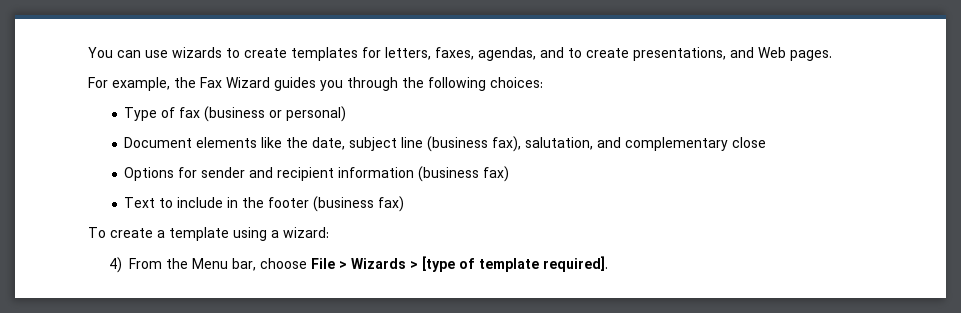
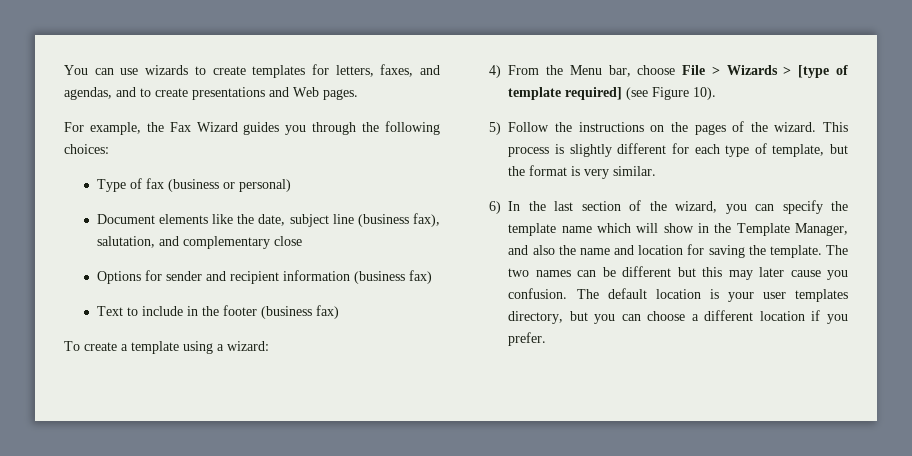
- You can use wizards to create templates for letters, faxes, agendas, and to create presentations, and Web pages.
+ You can use wizards to create templates for letters, faxes, and agendas, and to create presentations and Web pages.
- 4) From the Menu bar, choose File > Wizards > [type of template required].
+ 4) From the Menu bar, choose File > Wizards > [type of template required] (see Figure 10).
+ 5) Follow the instructions on the pages of the wizard. This process is slightly different for each type of template, but the format is very similar.
+ 6) In the last section of the wizard, you can specify the template name which will show in the Template Manager, and also the name and location for saving the template. The two names can be different but this may later cause you confusion. The default location is your user templates directory, but you can choose a different location if you prefer.

